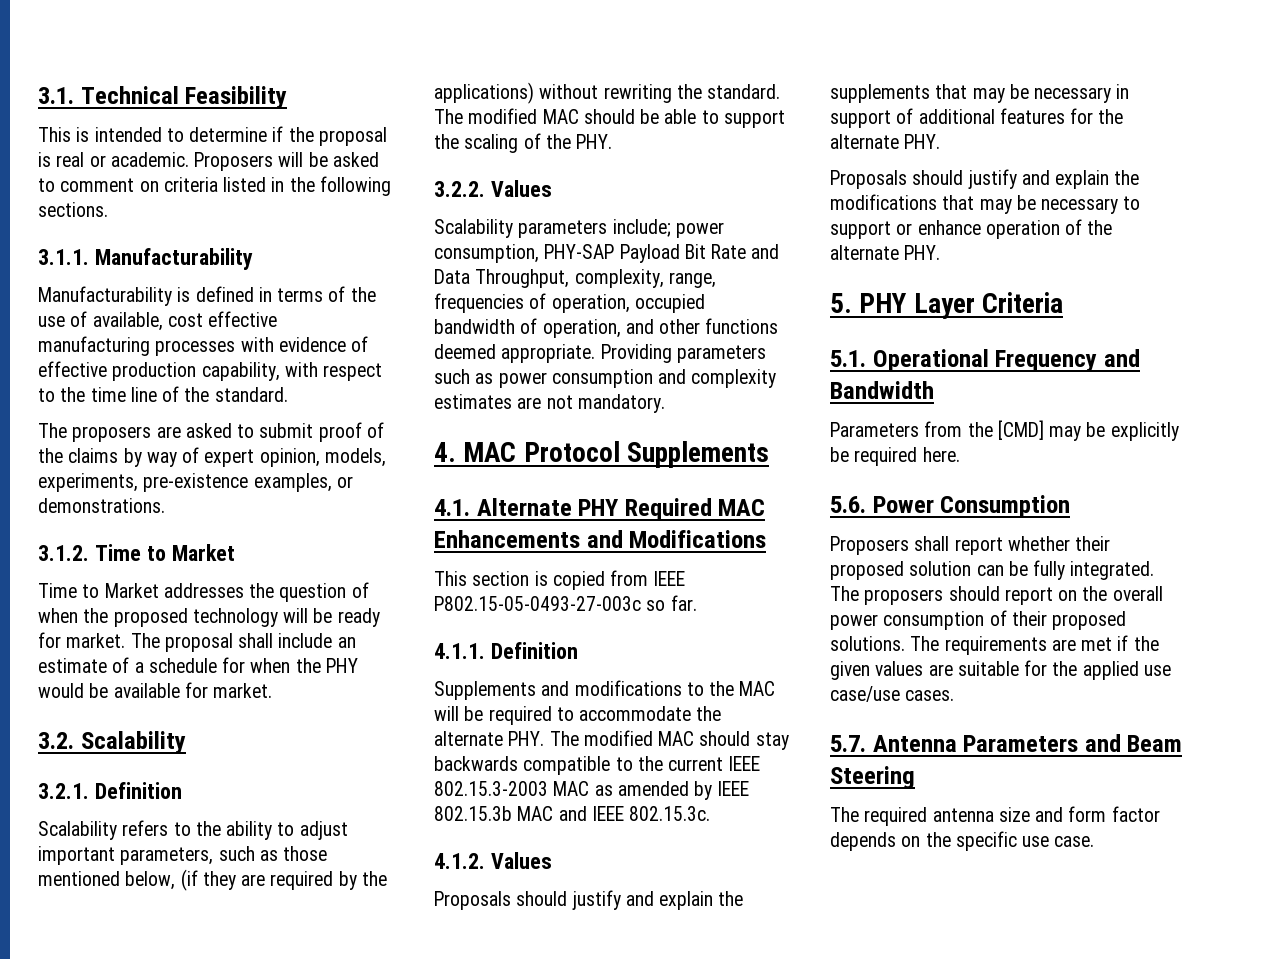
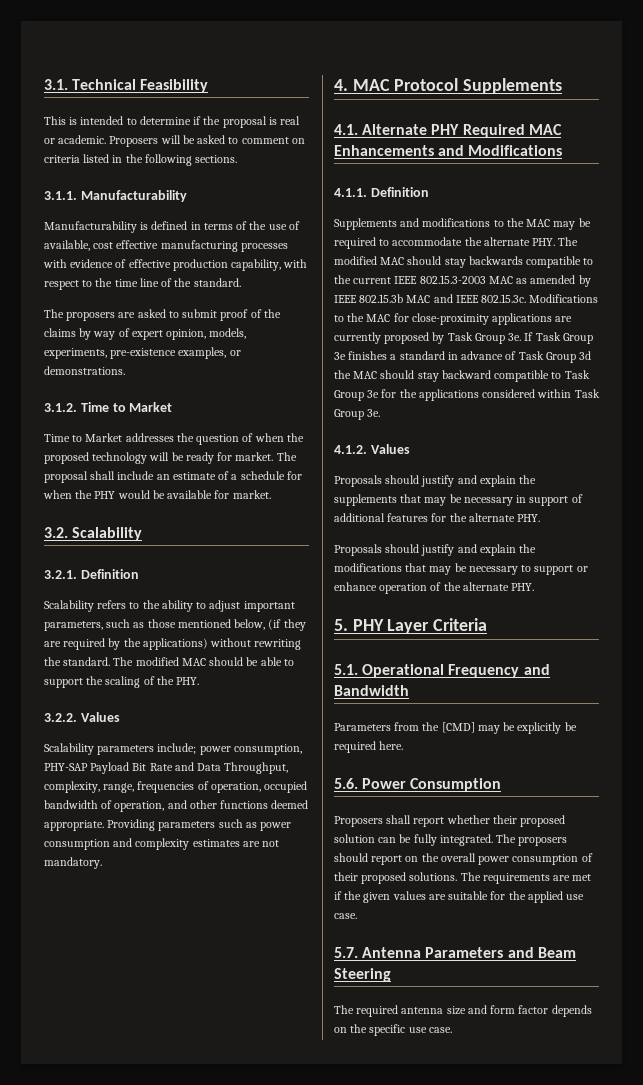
- This section is copied from IEEE P802.15-05-0493-27-003c so far.
- Supplements and modifications to the MAC will be required to accommodate the alternate PHY. The modified MAC should stay backwards compatible to the current IEEE 802.15.3-2003 MAC as amended by IEEE 802.15.3b MAC and IEEE 802.15.3c.
+ Supplements and modifications to the MAC may be required to accommodate the alternate PHY. The modified MAC should stay backwards compatible to the current IEEE 802.15.3-2003 MAC as amended by IEEE 802.15.3b MAC and IEEE 802.15.3c. Modifications to the MAC for close-proximity applications are currently proposed by Task Group 3e. If Task Group 3e finishes a standard in advance of Task Group 3d the MAC should stay backward compatible to Task Group 3e for the applications considered within Task Group 3e.
- The requirements are met if the given values are suitable for the applied use case/use cases.
+ The requirements are met if the given values are suitable for the applied use case.

